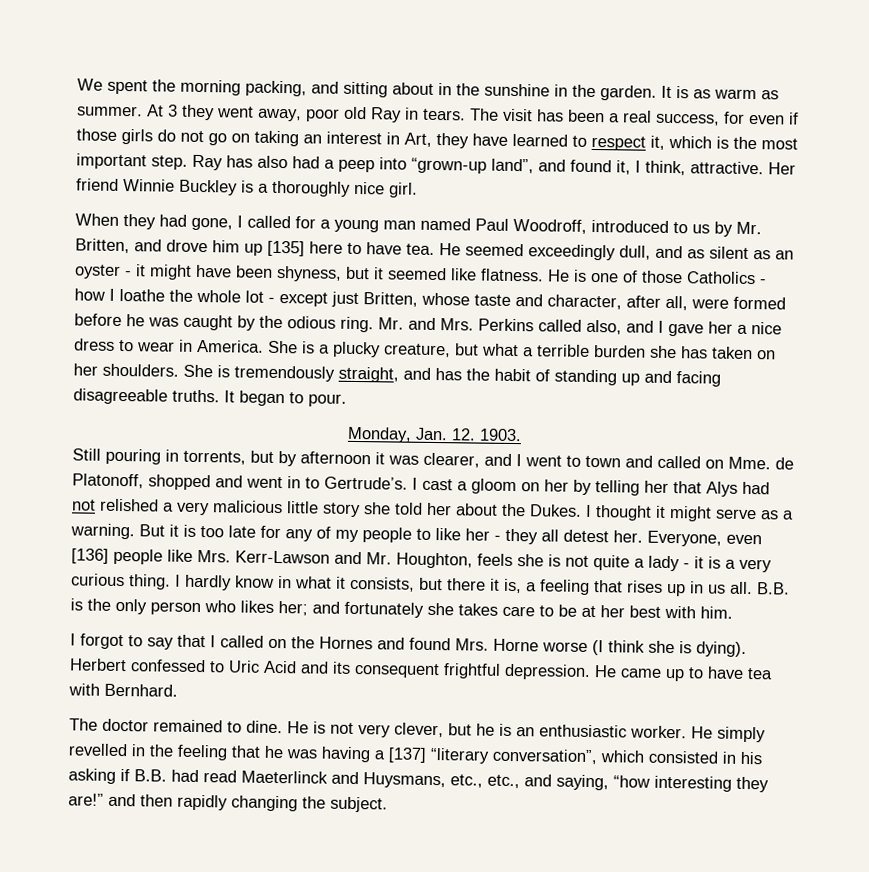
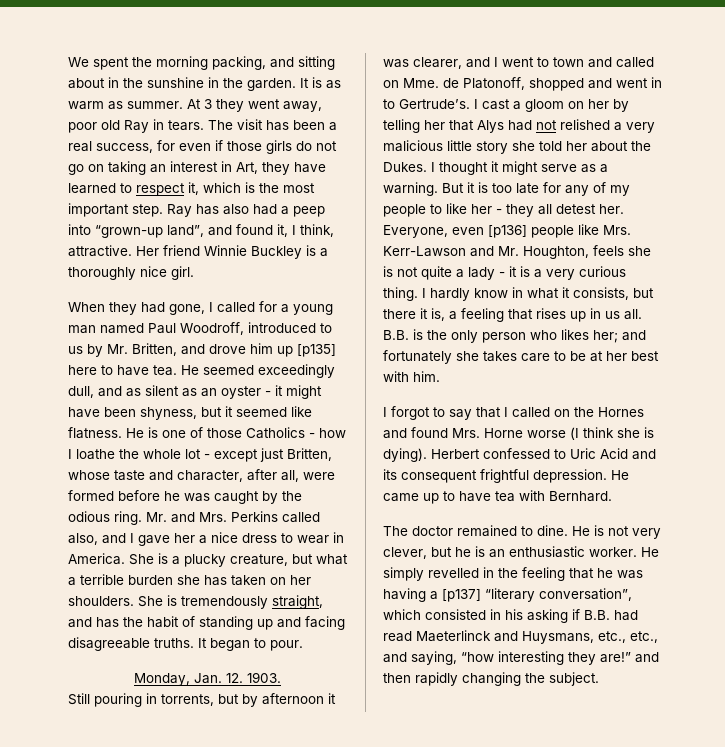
- When they had gone, I called for a young man named Paul Woodroff, introduced to us by Mr. Britten, and drove him up [135] here to have tea.
+ When they had gone, I called for a young man named Paul Woodroff, introduced to us by Mr. Britten, and drove him up [p135] here to have tea.
- Everyone, even [136] people like Mrs. Kerr-Lawson and Mr. Houghton, feels she is not quite a lady - it is a very curious thing.
+ Everyone, even [p136] people like Mrs. Kerr-Lawson and Mr. Houghton, feels she is not quite a lady - it is a very curious thing.
- He simply revelled in the feeling that he was having a [137] “literary conversation”, which consisted in his asking if B.B. had read Maeterlinck and Huysmans, etc., etc., and saying, “how interesting they are!” and then rapidly changing the subject.
+ He simply revelled in the feeling that he was having a [p137] “literary conversation”, which consisted in his asking if B.B. had read Maeterlinck and Huysmans, etc., etc., and saying, “how interesting they are!” and then rapidly changing the subject.

